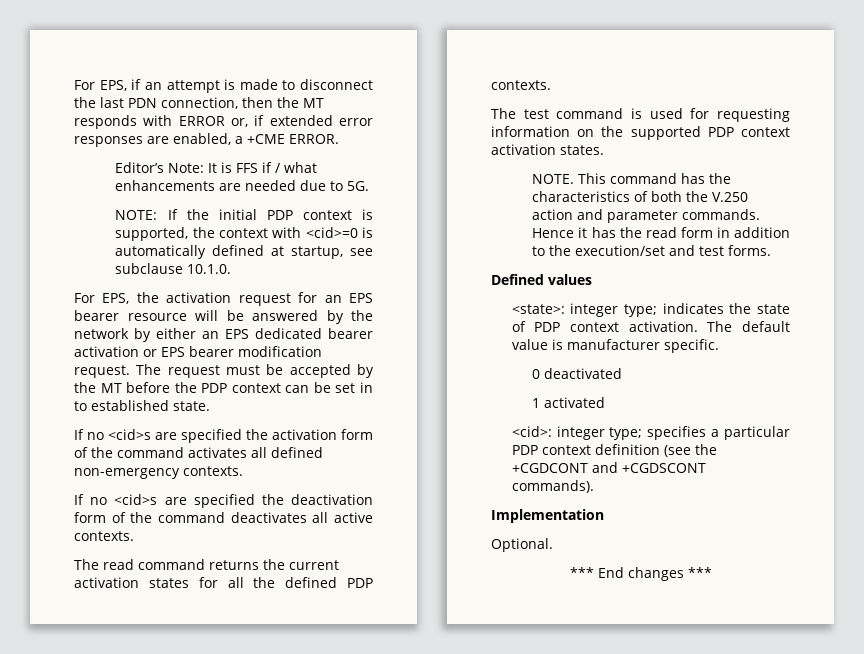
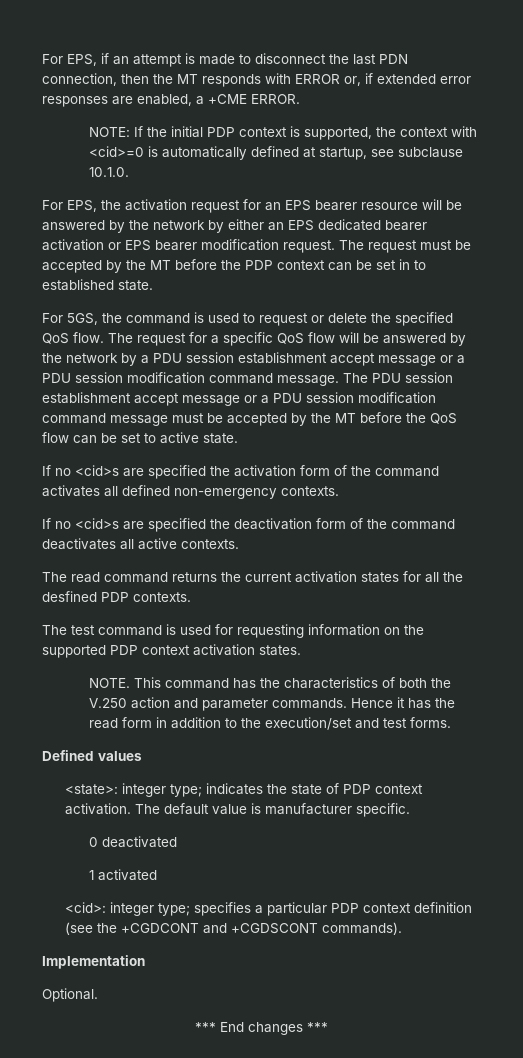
- Editor’s Note: It is FFS if / what enhancements are needed due to 5G.
+ For 5GS, the command is used to request or delete the specified QoS flow. The request for a specific QoS flow will be answered by the network by a PDU session establishment accept message or a PDU session modification command message. The PDU session establishment accept message or a PDU session modification command message must be accepted by the MT before the QoS flow can be set to active state.
- The read command returns the current activation states for all the defined PDP contexts.
+ The read command returns the current activation states for all the desfined PDP contexts.

